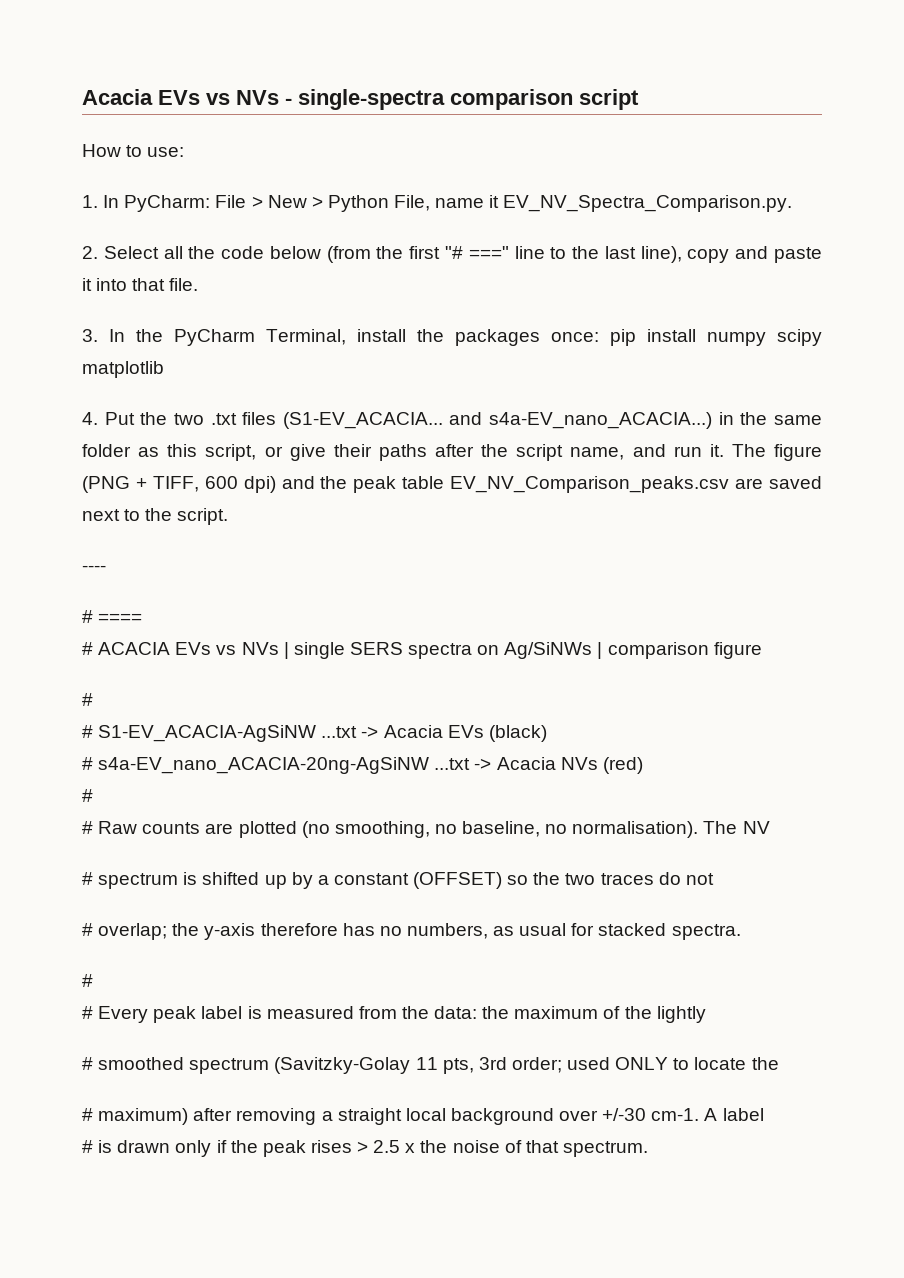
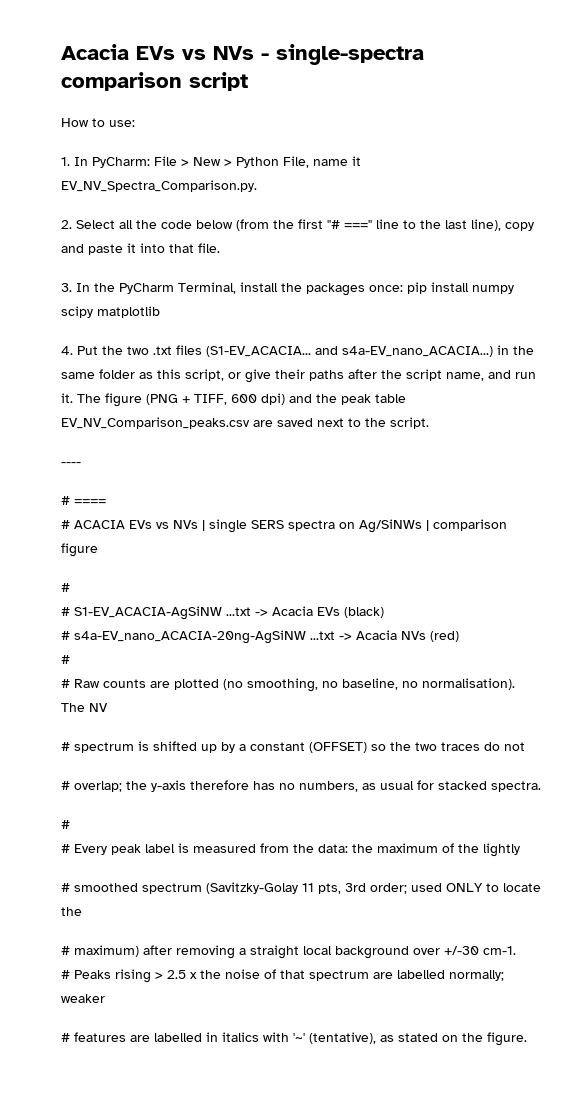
- # maximum) after removing a straight local background over +/-30 cm-1. A label
- # is drawn only if the peak rises > 2.5 x the noise of that spectrum.
+ # maximum) after removing a straight local background over +/-30 cm-1.
+ # Peaks rising > 2.5 x the noise of that spectrum are labelled normally; weaker
+ # features are labelled in italics with '~' (tentative), as stated on the figure.

